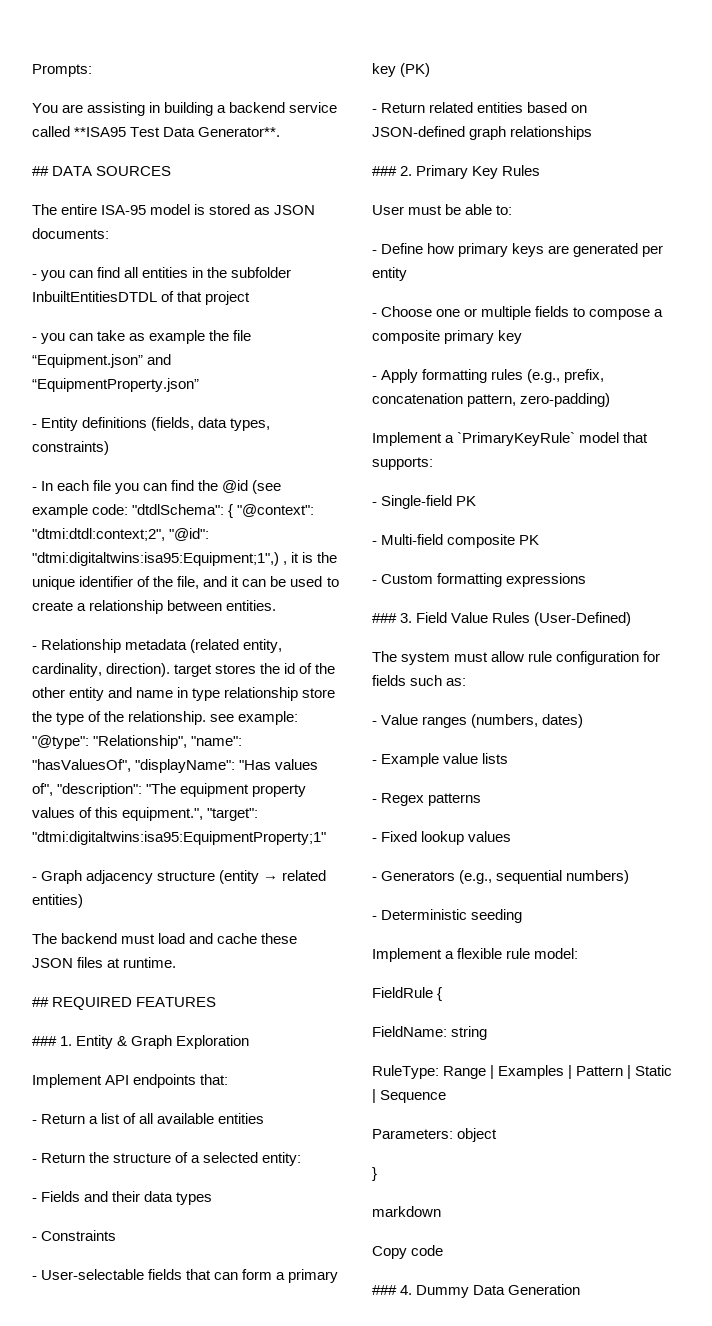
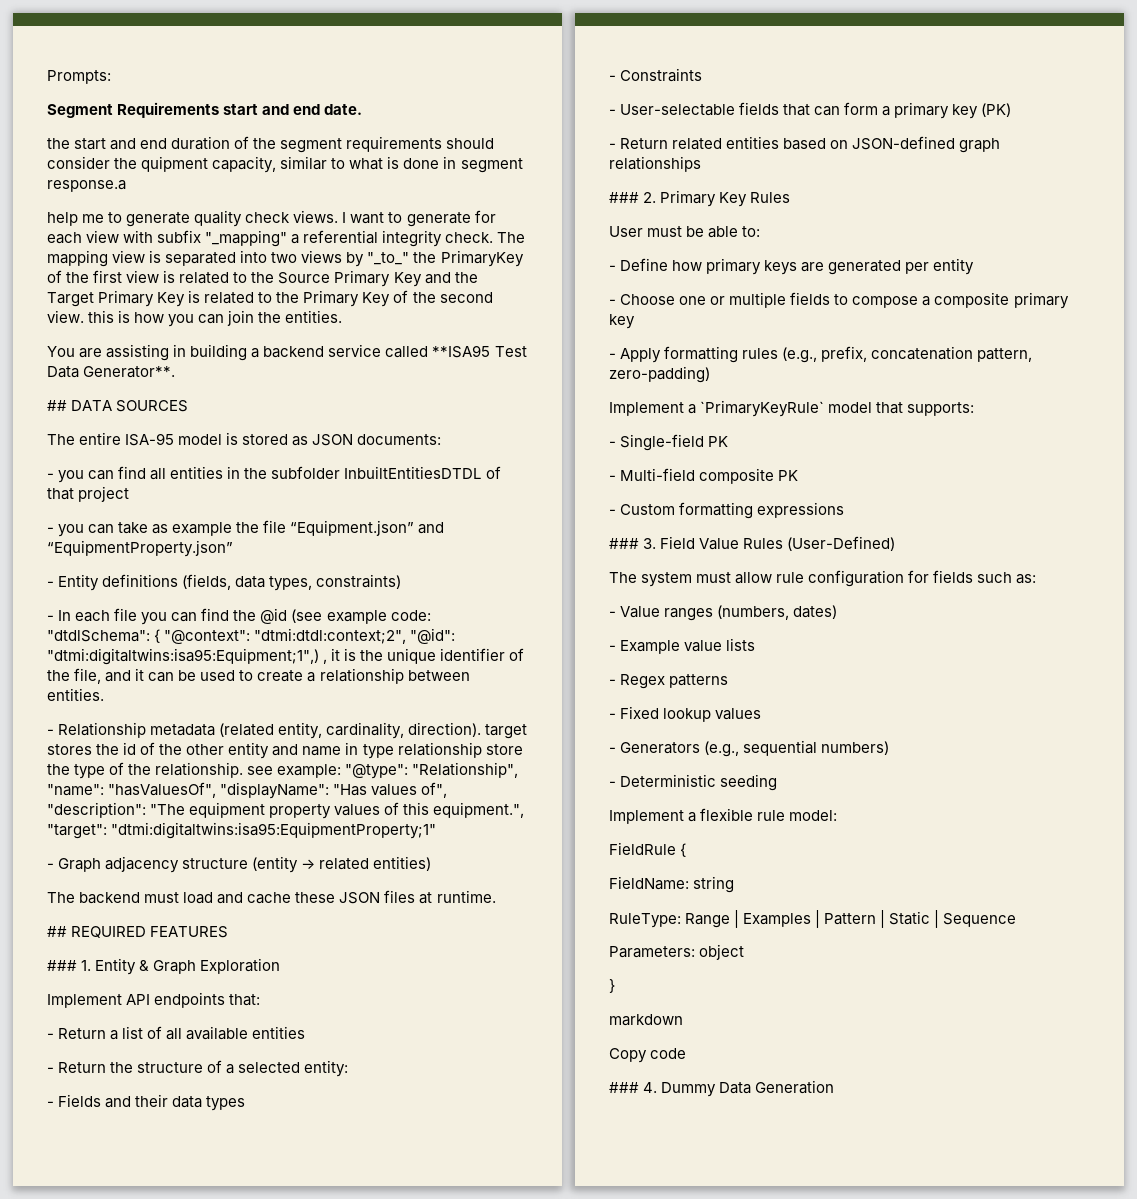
+ Segment Requirements start and end date.
+ the start and end duration of the segment requirements should consider the quipment capacity, similar to what is done in segment response.a
+ help me to generate quality check views. I want to generate for each view with subfix "_mapping" a referential integrity check. The mapping view is separated into two views by "_to_" the PrimaryKey of the first view is related to the Source Primary Key and the Target Primary Key is related to the Primary Key of the second view. this is how you can join the entities.

